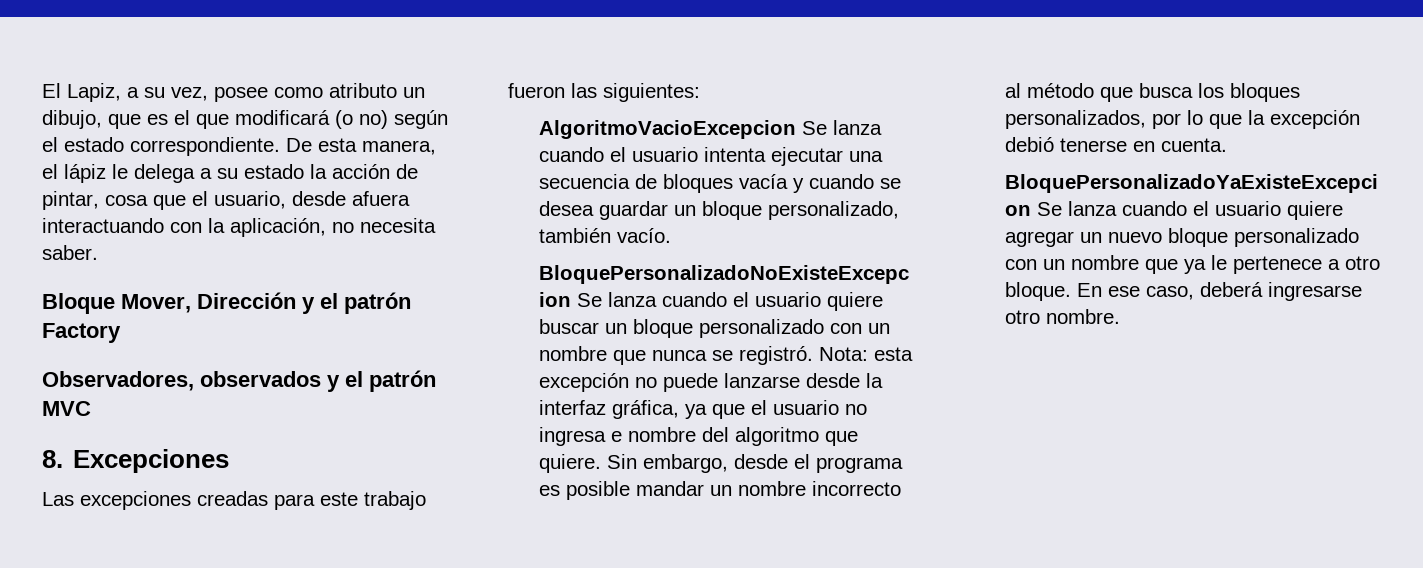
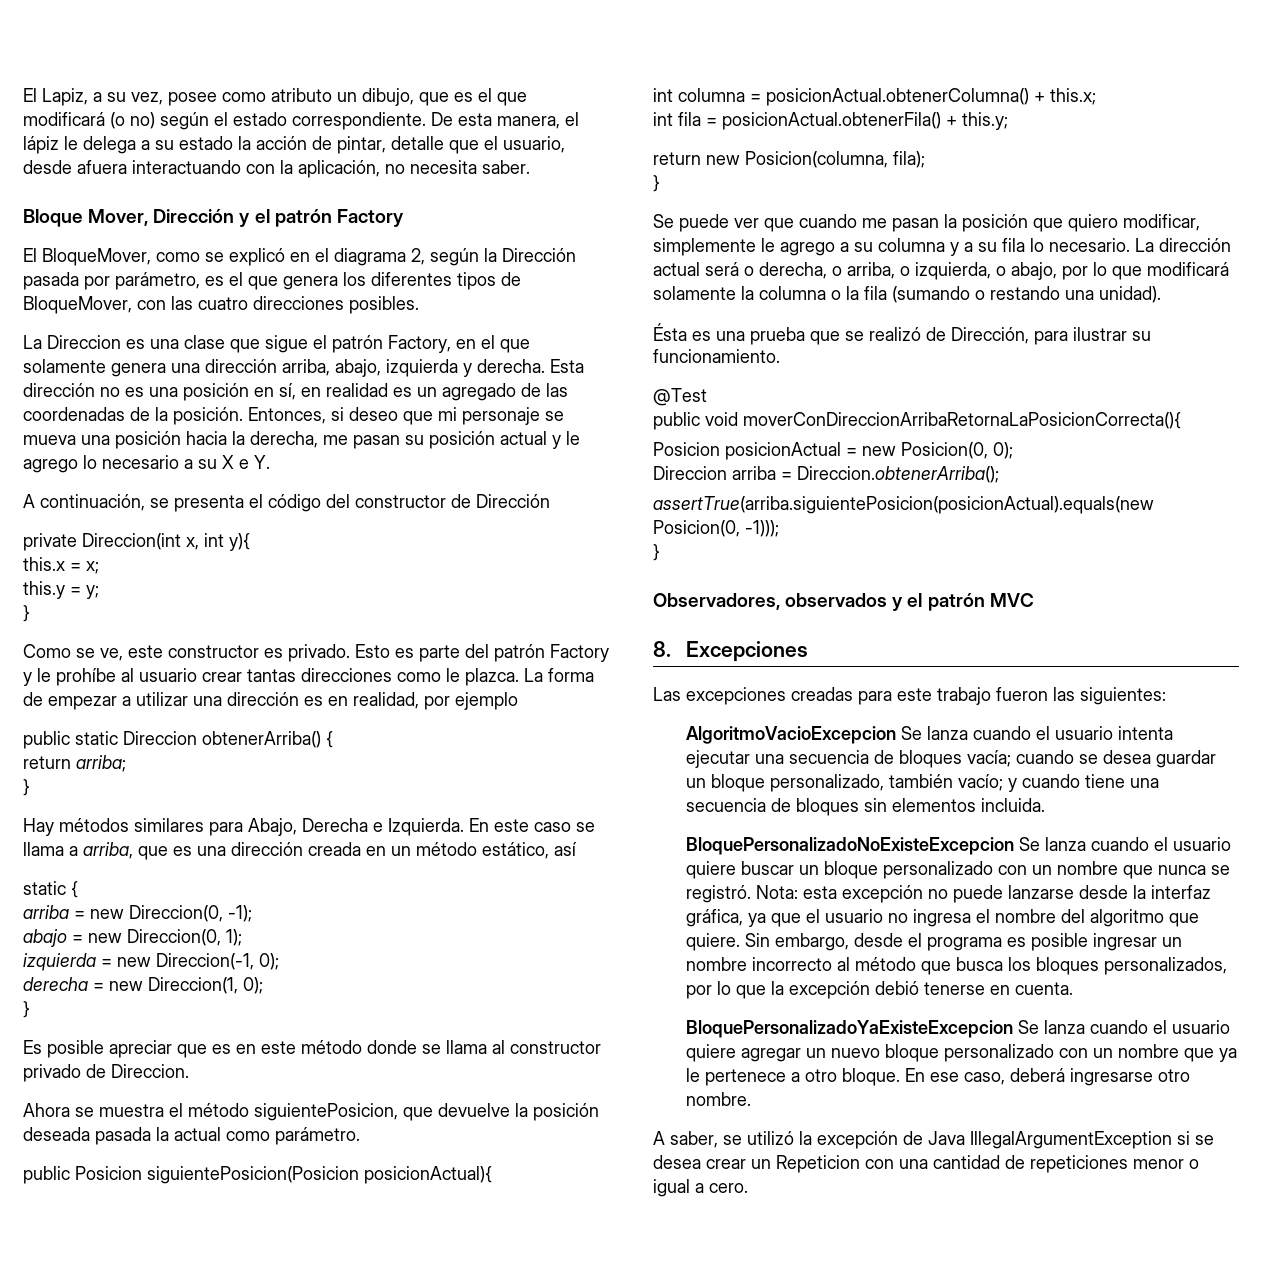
- De esta manera, el lápiz le delega a su estado la acción de pintar, cosa que el usuario, desde afuera interactuando con la aplicación, no necesita saber.
+ De esta manera, el lápiz le delega a su estado la acción de pintar, detalle que el usuario, desde afuera interactuando con la aplicación, no necesita saber.
+ El BloqueMover, como se explicó en el diagrama 2, según la Dirección pasada por parámetro, es el que genera los diferentes tipos de BloqueMover, con las cuatro direcciones posibles.
+ La Direccion es una clase que sigue el patrón Factory, en el que solamente genera una dirección arriba, abajo, izquierda y derecha. Esta dirección no es una posición en sí, en realidad es un agregado de las coordenadas de la posición. Entonces, si deseo que mi personaje se mueva una posición hacia la derecha, me pasan su posición actual y le agrego lo necesario a su X e Y.
+ A continuación, se presenta el código del constructor de Dirección
+ private Direccion(int x, int y){
+ this.x = x;
+ this.y = y;
+ }
+ Como se ve, este constructor es privado. Esto es parte del patrón Factory y le prohíbe al usuario crear tantas direcciones como le plazca. La forma de empezar a utilizar una dirección es en realidad, por ejemplo
+ public static Direccion obtenerArriba() {
+ return arriba;
+ }
+ Hay métodos similares para Abajo, Derecha e Izquierda. En este caso se llama a arriba, que es una dirección creada en un método estático, así
+ static {
+ arriba = new Direccion(0, -1);
+ abajo = new Direccion(0, 1);
+ izquierda = new Direccion(-1, 0);
+ derecha = new Direccion(1, 0);
+ }
+ Es posible apreciar que es en este método donde se llama al constructor privado de Direccion.
+ Ahora se muestra el método siguientePosicion, que devuelve la posición deseada pasada la actual como parámetro.
+ public Posicion siguientePosicion(Posicion posicionActual){
+ int columna = posicionActual.obtenerColumna() + this.x;
+ int fila = posicionActual.obtenerFila() + this.y;
+ return new Posicion(columna, fila);
+ }
+ Se puede ver que cuando me pasan la posición que quiero modificar, simplemente le agrego a su columna y a su fila lo necesario. La dirección actual será o derecha, o arriba, o izquierda, o abajo, por lo que modificará solamente la columna o la fila (sumando o restando una unidad).
+ Ésta es una prueba que se realizó de Dirección, para ilustrar su funcionamiento.
+ @Test
+ public void moverConDireccionArribaRetornaLaPosicionCorrecta(){
+ Posicion posicionActual = new Posicion(0, 0);
+ Direccion arriba = Direccion.obtenerArriba();
+ assertTrue(arriba.siguientePosicion(posicionActual).equals(new Posicion(0, -1)));
+ }
- AlgoritmoVacioExcepcion Se lanza cuando el usuario intenta ejecutar una secuencia de bloques vacía y cuando se desea guardar un bloque personalizado, también vacío.
+ AlgoritmoVacioExcepcion Se lanza cuando el usuario intenta ejecutar una secuencia de bloques vacía; cuando se desea guardar un bloque personalizado, también vacío; y cuando tiene una secuencia de bloques sin elementos incluida.
- Nota: esta excepción no puede lanzarse desde la interfaz gráfica, ya que el usuario no ingresa e nombre del algoritmo que quiere.
+ Nota: esta excepción no puede lanzarse desde la interfaz gráfica, ya que el usuario no ingresa el nombre del algoritmo que quiere.
- Sin embargo, desde el programa es posible mandar un nombre incorrecto al método que busca los bloques personalizados, por lo que la excepción debió tenerse en cuenta.
+ Sin embargo, desde el programa es posible ingresar un nombre incorrecto al método que busca los bloques personalizados, por lo que la excepción debió tenerse en cuenta.
+ A saber, se utilizó la excepción de Java IllegalArgumentException si se desea crear un Repeticion con una cantidad de repeticiones menor o igual a cero.

